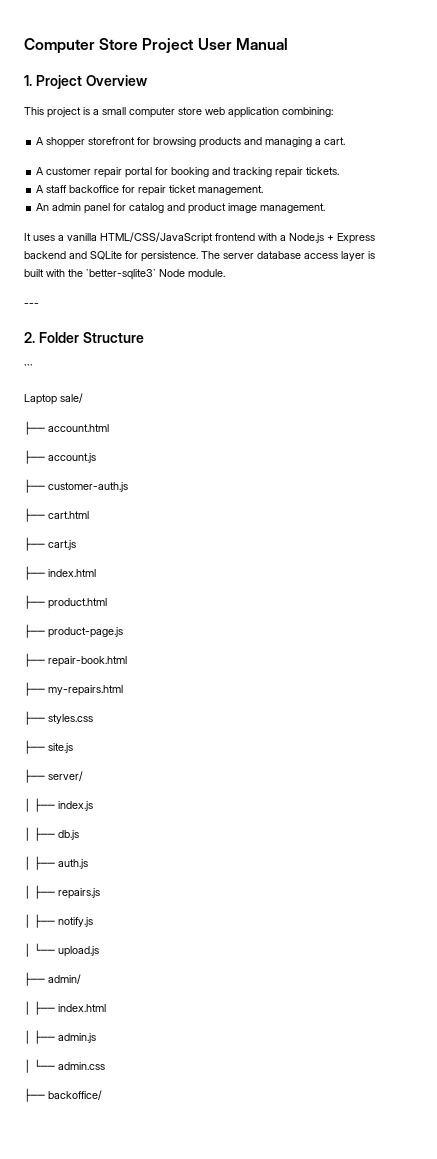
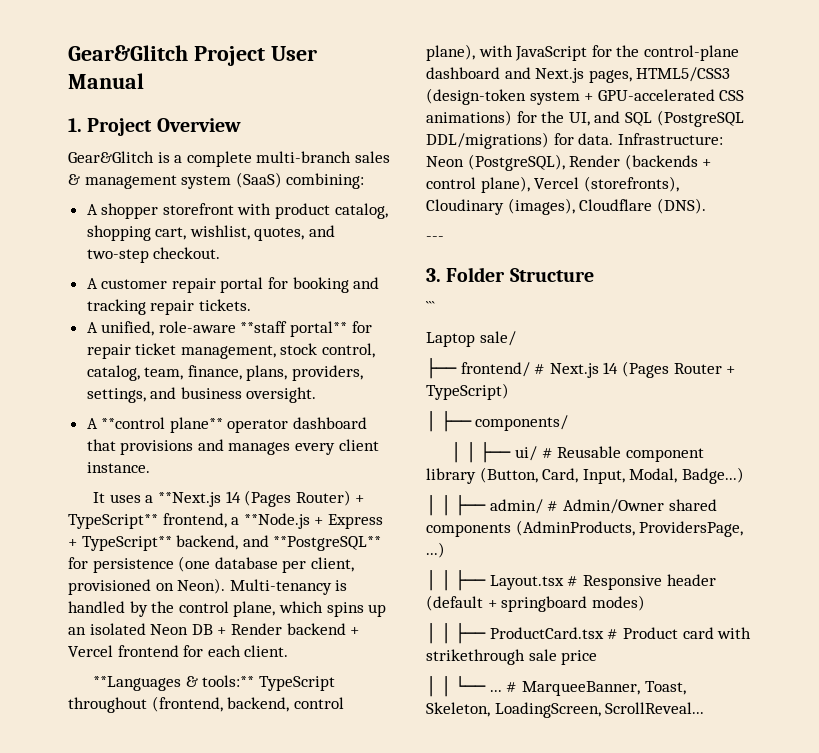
- Computer Store Project User Manual
+ Gear&Glitch Project User Manual
- This project is a small computer store web application combining:
- A shopper storefront for browsing products and managing a cart.
+ Gear&Glitch is a complete multi-branch sales & management system (SaaS) combining:
+ A shopper storefront with product catalog, shopping cart, wishlist, quotes, and two-step checkout.
- A staff backoffice for repair ticket management.
- An admin panel for catalog and product image management.
- It uses a vanilla HTML/CSS/JavaScript frontend with a Node.js + Express backend and SQLite for persistence. The server database access layer is built with the `better-sqlite3` Node module.
+ A unified, role-aware **staff portal** for repair ticket management, stock control, catalog, team, finance, plans, providers, settings, and business oversight.
+ A **control plane** operator dashboard that provisions and manages every client instance.
+ It uses a **Next.js 14 (Pages Router) + TypeScript** frontend, a **Node.js + Express + TypeScript** backend, and **PostgreSQL** for persistence (one database per client, provisioned on Neon). Multi-tenancy is handled by the control plane, which spins up an isolated Neon DB + Render backend + Vercel frontend for each client.
+ **Languages & tools:** TypeScript throughout (frontend, backend, control plane), with JavaScript for the control-plane dashboard and Next.js pages, HTML5/CSS3 (design-token system + GPU-accelerated CSS animations) for the UI, and SQL (PostgreSQL DDL/migrations) for data. Infrastructure: Neon (PostgreSQL), Render (backends + control plane), Vercel (storefronts), Cloudinary (images), Cloudflare (DNS).
- 2. Folder Structure
+ 3. Folder Structure
- ├── account.html
- ├── account.js
- ├── customer-auth.js
- ├── cart.html
- ├── cart.js
- ├── index.html
- ├── product.html
- ├── product-page.js
- ├── repair-book.html
- ├── my-repairs.html
- ├── styles.css
- ├── site.js
- ├── server/
- │ ├── index.js
- │ ├── db.js
- │ ├── auth.js
- │ ├── repairs.js
- │ ├── notify.js
- │ └── upload.js
- ├── admin/
- │ ├── index.html
- │ ├── admin.js
- │ └── admin.css
- ├── backoffice/
+ ├── frontend/ # Next.js 14 (Pages Router + TypeScript)
+ │ ├── components/
+ │ │ ├── ui/ # Reusable component library (Button, Card, Input, Modal, Badge...)
+ │ │ ├── admin/ # Admin/Owner shared components (AdminProducts, ProvidersPage, ...)
+ │ │ ├── Layout.tsx # Responsive header (default + springboard modes)
+ │ │ ├── ProductCard.tsx # Product card with strikethrough sale price
+ │ │ └── ... # MarqueeBanner, Toast, Skeleton, LoadingScreen, ScrollReveal...

